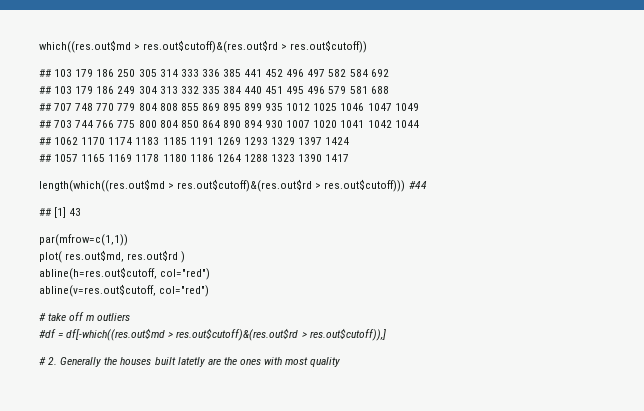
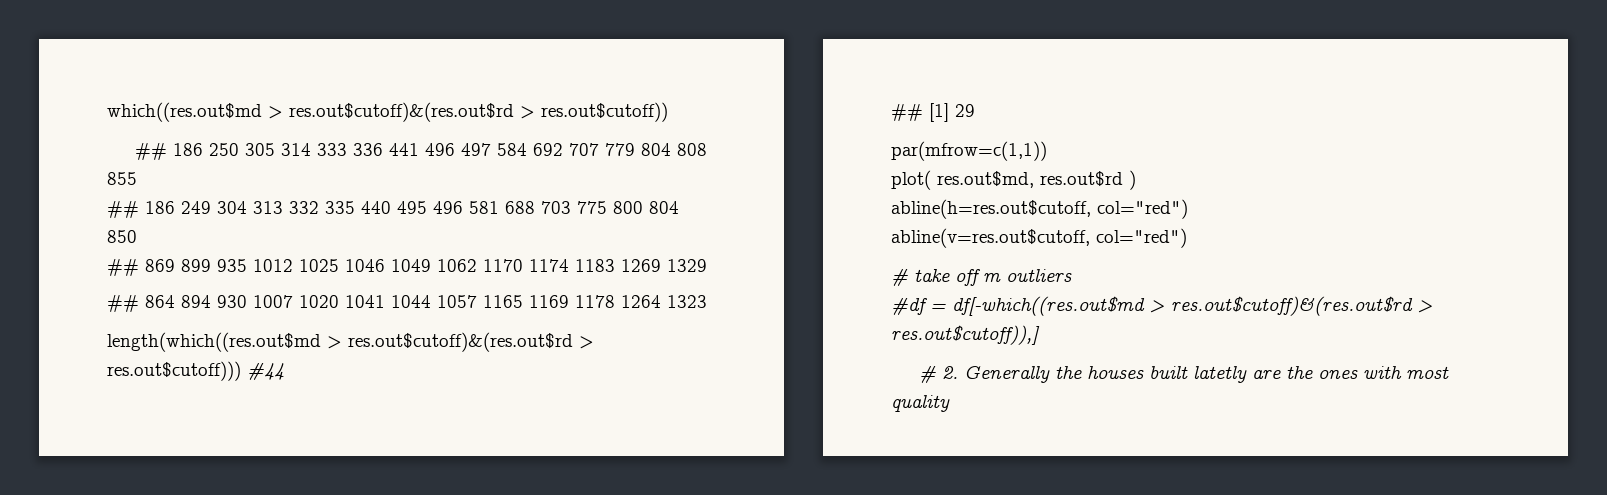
- ## 103 179 186 250 305 314 333 336 385 441 452 496 497 582 584 692
- ## 103 179 186 249 304 313 332 335 384 440 451 495 496 579 581 688
- ## 707 748 770 779 804 808 855 869 895 899 935 1012 1025 1046 1047 1049
- ## 703 744 766 775 800 804 850 864 890 894 930 1007 1020 1041 1042 1044
- ## 1062 1170 1174 1183 1185 1191 1269 1293 1329 1397 1424
- ## 1057 1165 1169 1178 1180 1186 1264 1288 1323 1390 1417
+ ## 186 250 305 314 333 336 441 496 497 584 692 707 779 804 808 855
+ ## 186 249 304 313 332 335 440 495 496 581 688 703 775 800 804 850
+ ## 869 899 935 1012 1025 1046 1049 1062 1170 1174 1183 1269 1329
+ ## 864 894 930 1007 1020 1041 1044 1057 1165 1169 1178 1264 1323
- ## [1] 43
+ ## [1] 29

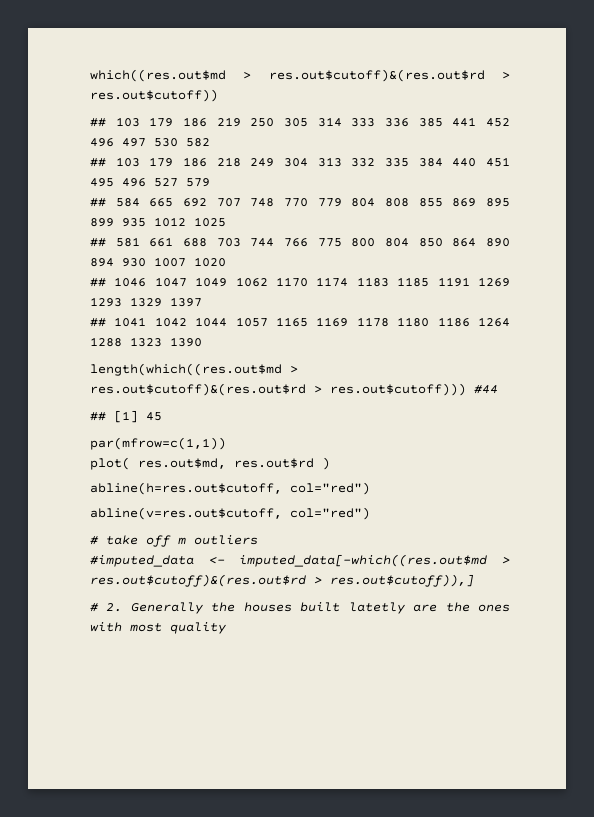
- ## 186 250 305 314 333 336 441 496 497 584 692 707 779 804 808 855
- ## 186 249 304 313 332 335 440 495 496 581 688 703 775 800 804 850
- ## 869 899 935 1012 1025 1046 1049 1062 1170 1174 1183 1269 1329
- ## 864 894 930 1007 1020 1041 1044 1057 1165 1169 1178 1264 1323
+ ## 103 179 186 219 250 305 314 333 336 385 441 452 496 497 530 582
+ ## 103 179 186 218 249 304 313 332 335 384 440 451 495 496 527 579
+ ## 584 665 692 707 748 770 779 804 808 855 869 895 899 935 1012 1025
+ ## 581 661 688 703 744 766 775 800 804 850 864 890 894 930 1007 1020
+ ## 1046 1047 1049 1062 1170 1174 1183 1185 1191 1269 1293 1329 1397
+ ## 1041 1042 1044 1057 1165 1169 1178 1180 1186 1264 1288 1323 1390
- ## [1] 29
+ ## [1] 45
- #df = df[-which((res.out$md > res.out$cutoff)&(res.out$rd > res.out$cutoff)),]
+ #imputed_data <- imputed_data[-which((res.out$md > res.out$cutoff)&(res.out$rd > res.out$cutoff)),]

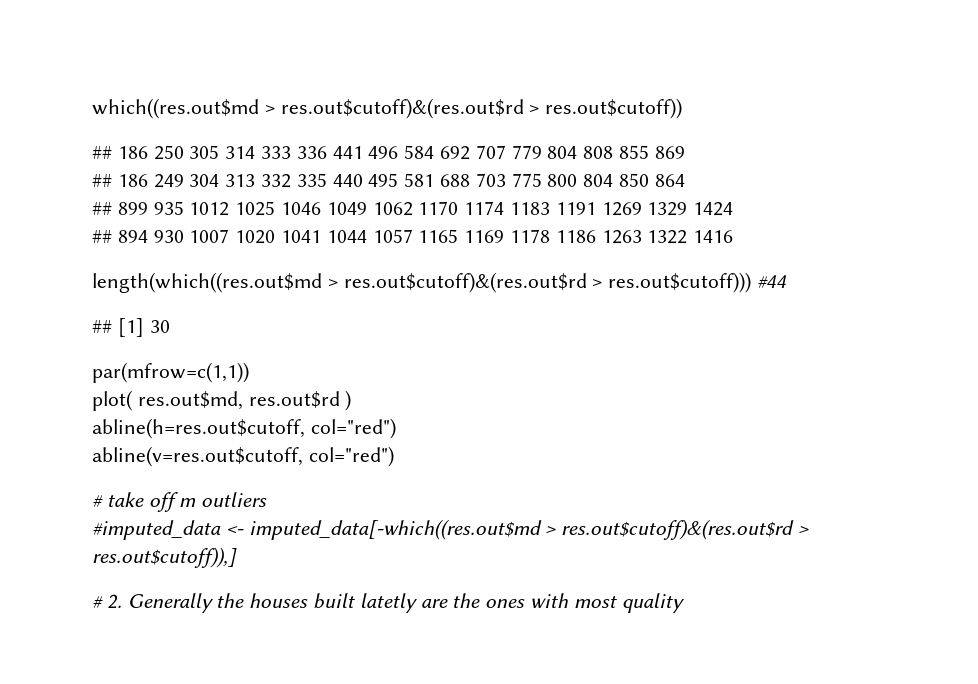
- ## 103 179 186 219 250 305 314 333 336 385 441 452 496 497 530 582
- ## 103 179 186 218 249 304 313 332 335 384 440 451 495 496 527 579
- ## 584 665 692 707 748 770 779 804 808 855 869 895 899 935 1012 1025
- ## 581 661 688 703 744 766 775 800 804 850 864 890 894 930 1007 1020
- ## 1046 1047 1049 1062 1170 1174 1183 1185 1191 1269 1293 1329 1397
- ## 1041 1042 1044 1057 1165 1169 1178 1180 1186 1264 1288 1323 1390
+ ## 186 250 305 314 333 336 441 496 584 692 707 779 804 808 855 869
+ ## 186 249 304 313 332 335 440 495 581 688 703 775 800 804 850 864
+ ## 899 935 1012 1025 1046 1049 1062 1170 1174 1183 1191 1269 1329 1424
+ ## 894 930 1007 1020 1041 1044 1057 1165 1169 1178 1186 1263 1322 1416
- ## [1] 45
+ ## [1] 30

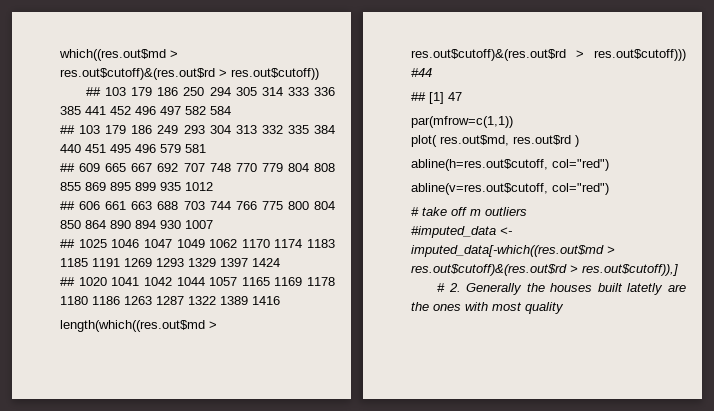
- ## 186 250 305 314 333 336 441 496 584 692 707 779 804 808 855 869
- ## 186 249 304 313 332 335 440 495 581 688 703 775 800 804 850 864
- ## 899 935 1012 1025 1046 1049 1062 1170 1174 1183 1191 1269 1329 1424
+ ## 103 179 186 250 294 305 314 333 336 385 441 452 496 497 582 584
+ ## 103 179 186 249 293 304 313 332 335 384 440 451 495 496 579 581
+ ## 609 665 667 692 707 748 770 779 804 808 855 869 895 899 935 1012
+ ## 606 661 663 688 703 744 766 775 800 804 850 864 890 894 930 1007
+ ## 1025 1046 1047 1049 1062 1170 1174 1183 1185 1191 1269 1293 1329 1397 1424
- ## 894 930 1007 1020 1041 1044 1057 1165 1169 1178 1186 1263 1322 1416
+ ## 1020 1041 1042 1044 1057 1165 1169 1178 1180 1186 1263 1287 1322 1389 1416
- ## [1] 30
+ ## [1] 47

